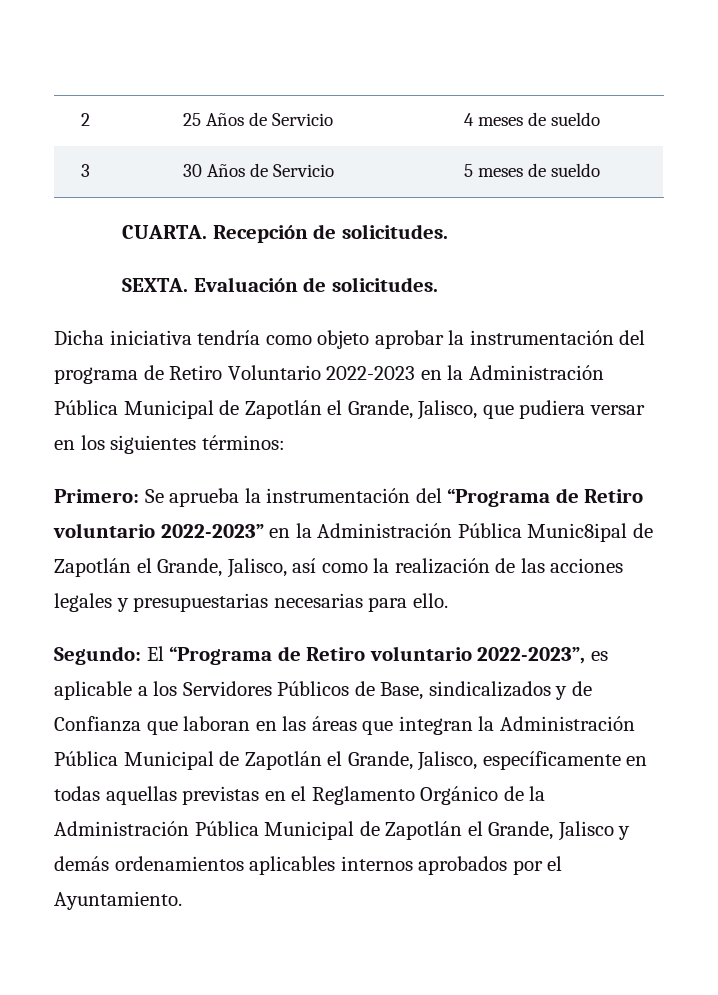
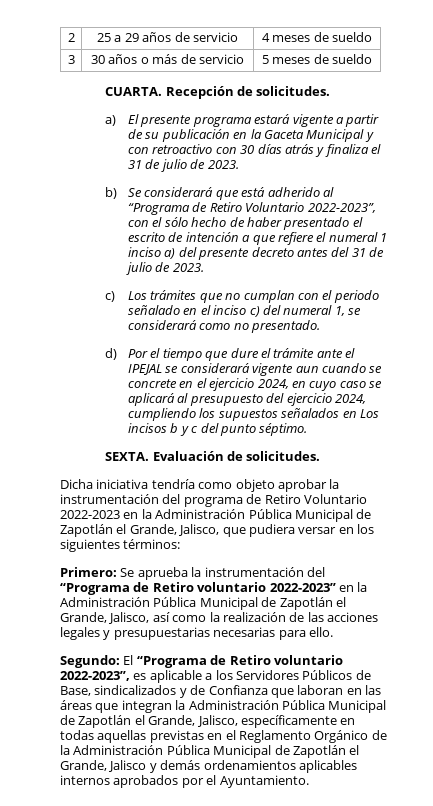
- 2 | 25 Años de Servicio | 4 meses de sueldo
+ 2 | 25 a 29 años de servicio | 4 meses de sueldo
- 3 | 30 Años de Servicio | 5 meses de sueldo
+ 3 | 30 años o más de servicio | 5 meses de sueldo
+ a) El presente programa estará vigente a partir de su publicación en la Gaceta Municipal y con retroactivo con 30 días atrás y finaliza el 31 de julio de 2023.
+ b) Se considerará que está adherido al “Programa de Retiro Voluntario 2022-2023”, con el sólo hecho de haber presentado el escrito de intención a que refiere el numeral 1 inciso a) del presente decreto antes del 31 de julio de 2023.
+ c) Los trámites que no cumplan con el periodo señalado en el inciso c) del numeral 1, se considerará como no presentado.
+ d) Por el tiempo que dure el trámite ante el IPEJAL se considerará vigente aun cuando se concrete en el ejercicio 2024, en cuyo caso se aplicará al presupuesto del ejercicio 2024, cumpliendo los supuestos señalados en Los incisos b y c del punto séptimo.
- Primero: Se aprueba la instrumentación del “Programa de Retiro voluntario 2022-2023” en la Administración Pública Munic8ipal de Zapotlán el Grande, Jalisco, así como la realización de las acciones legales y presupuestarias necesarias para ello.
+ Primero: Se aprueba la instrumentación del “Programa de Retiro voluntario 2022-2023” en la Administración Pública Municipal de Zapotlán el Grande, Jalisco, así como la realización de las acciones legales y presupuestarias necesarias para ello.

